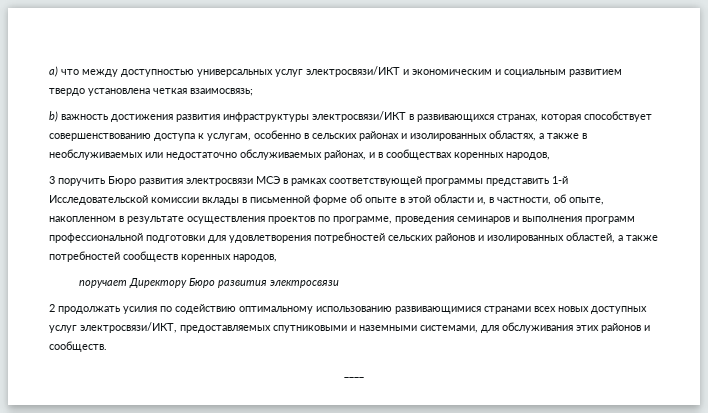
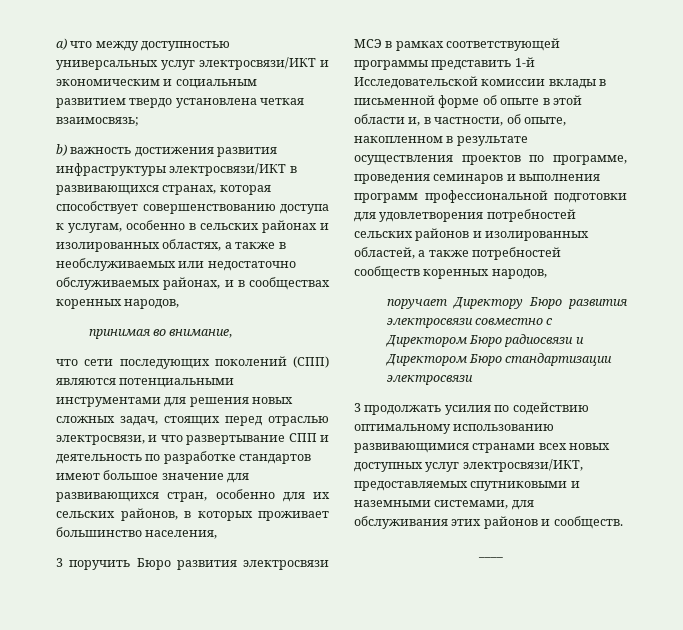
+ принимая во внимание,
+ что сети последующих поколений (СПП) являются потенциальными инструментами для решения новых сложных задач, стоящих перед отраслью электросвязи, и что развертывание СПП и деятельность по разработке стандартов имеют большое значение для развивающихся стран, особенно для их сельских районов, в которых проживает большинство населения,
- поручает Директору Бюро развития электросвязи
- 2 продолжать усилия по содействию оптимальному использованию развивающимися странами всех новых доступных услуг электросвязи/ИКТ, предоставляемых спутниковыми и наземными системами, для обслуживания этих районов и сообществ.
+ поручает Директору Бюро развития электросвязи совместно с Директором Бюро радиосвязи и Директором Бюро стандартизации электросвязи
+ 3 продолжать усилия по содействию оптимальному использованию развивающимися странами всех новых доступных услуг электросвязи/ИКТ, предоставляемых спутниковыми и наземными системами, для обслуживания этих районов и сообществ.

